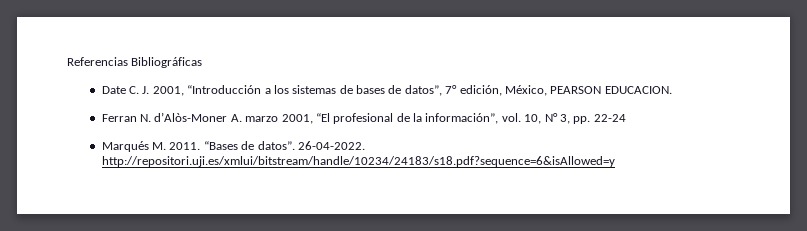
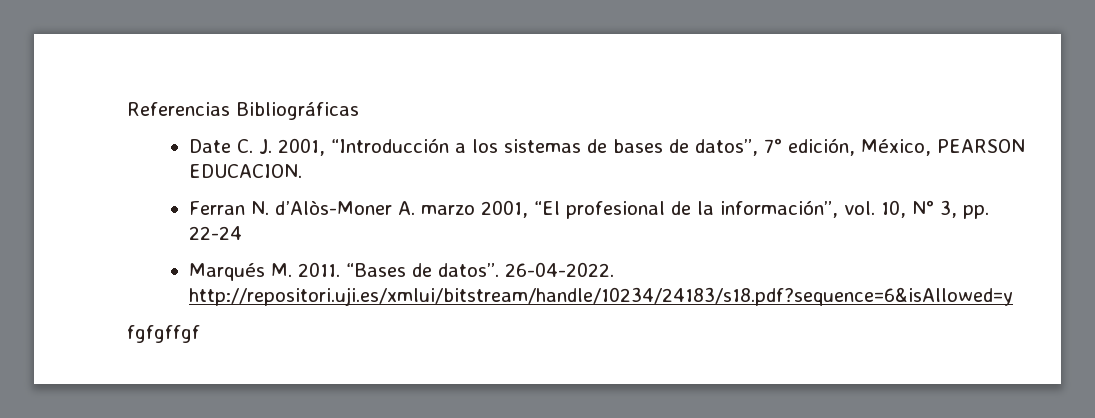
+ fgfgffgf

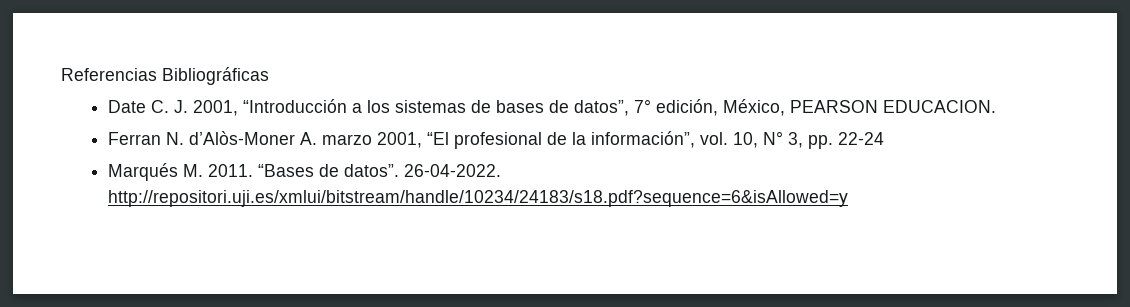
- fgfgffgf

